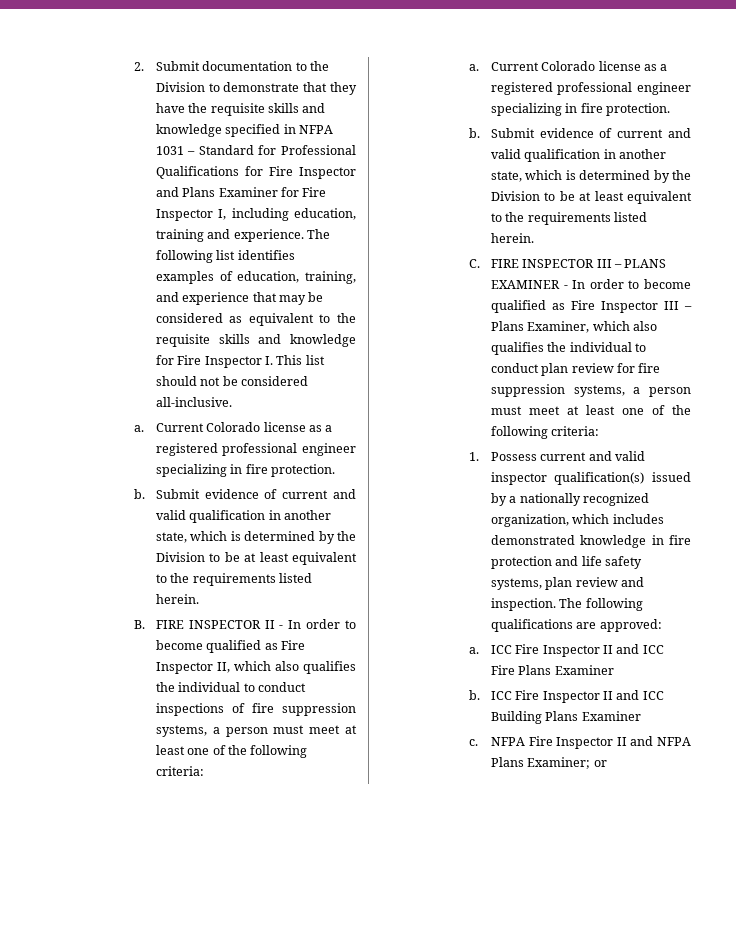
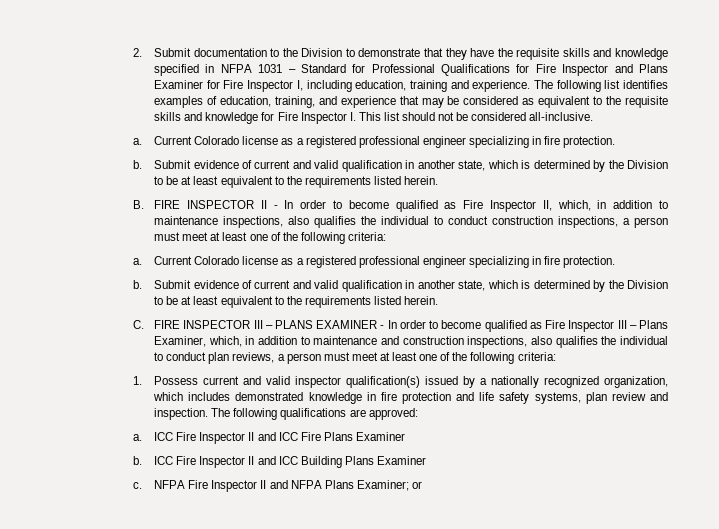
- B. FIRE INSPECTOR II - In order to become qualified as Fire Inspector II, which also qualifies the individual to conduct inspections of fire suppression systems, a person must meet at least one of the following criteria:
+ B. FIRE INSPECTOR II - In order to become qualified as Fire Inspector II, which, in addition to maintenance inspections, also qualifies the individual to conduct construction inspections, a person must meet at least one of the following criteria:
- C. FIRE INSPECTOR III – PLANS EXAMINER - In order to become qualified as Fire Inspector III – Plans Examiner, which also qualifies the individual to conduct plan review for fire suppression systems, a person must meet at least one of the following criteria:
+ C. FIRE INSPECTOR III – PLANS EXAMINER - In order to become qualified as Fire Inspector III – Plans Examiner, which, in addition to maintenance and construction inspections, also qualifies the individual to conduct plan reviews, a person must meet at least one of the following criteria:

